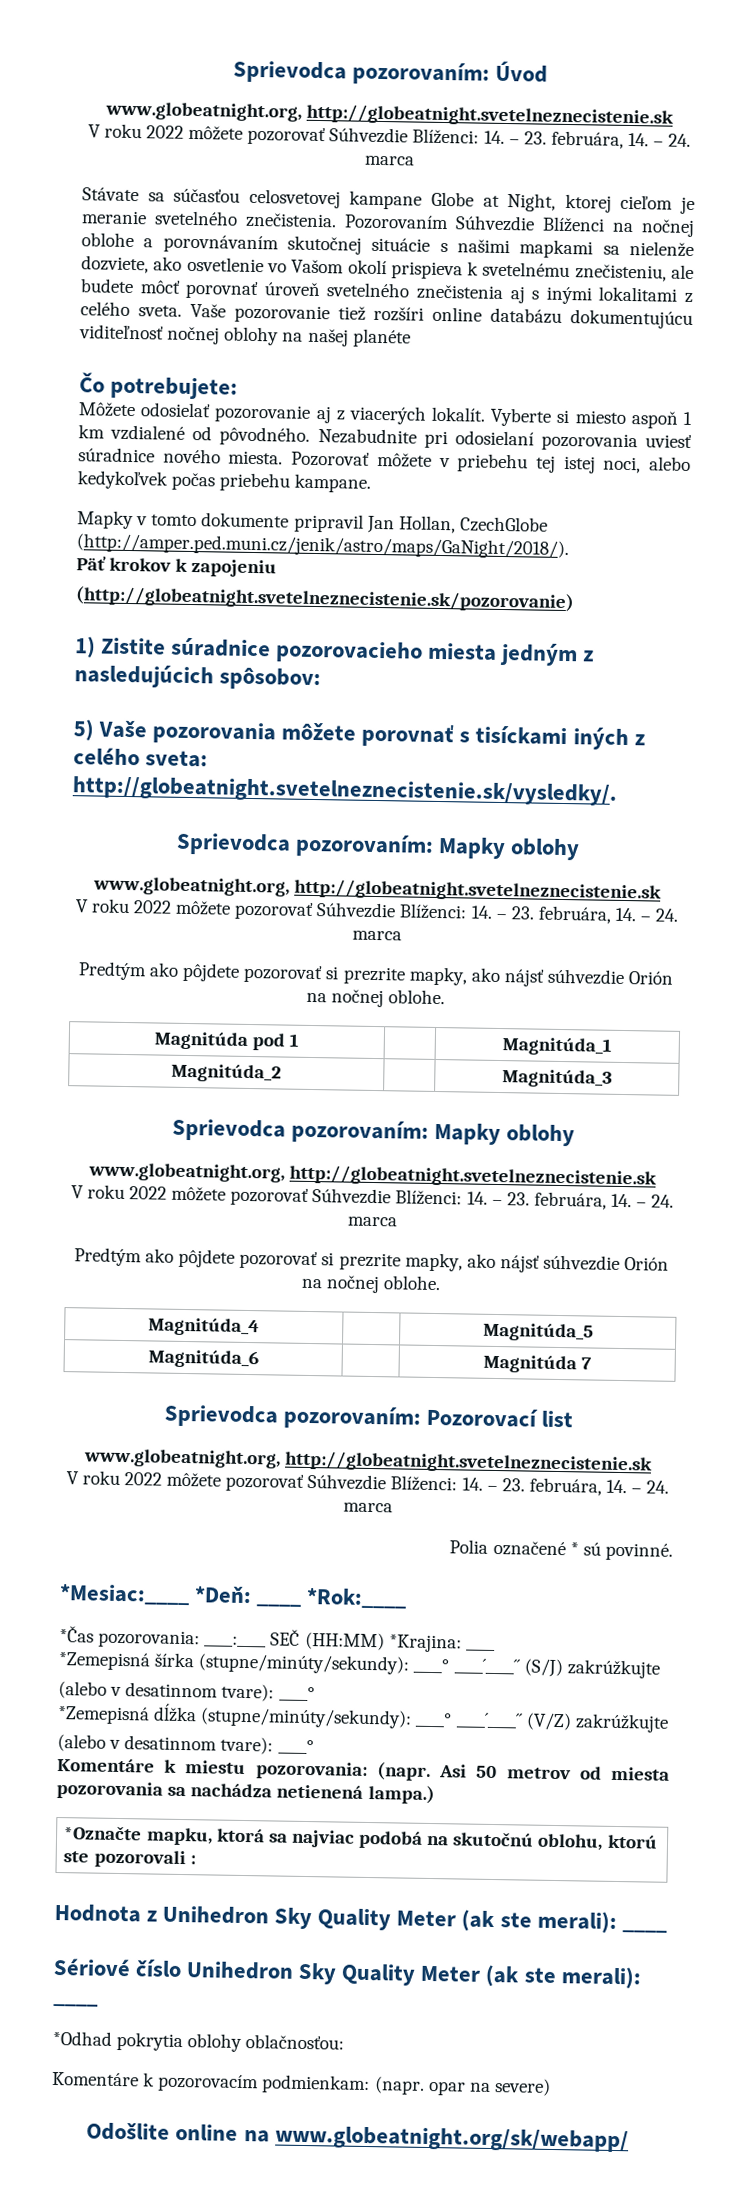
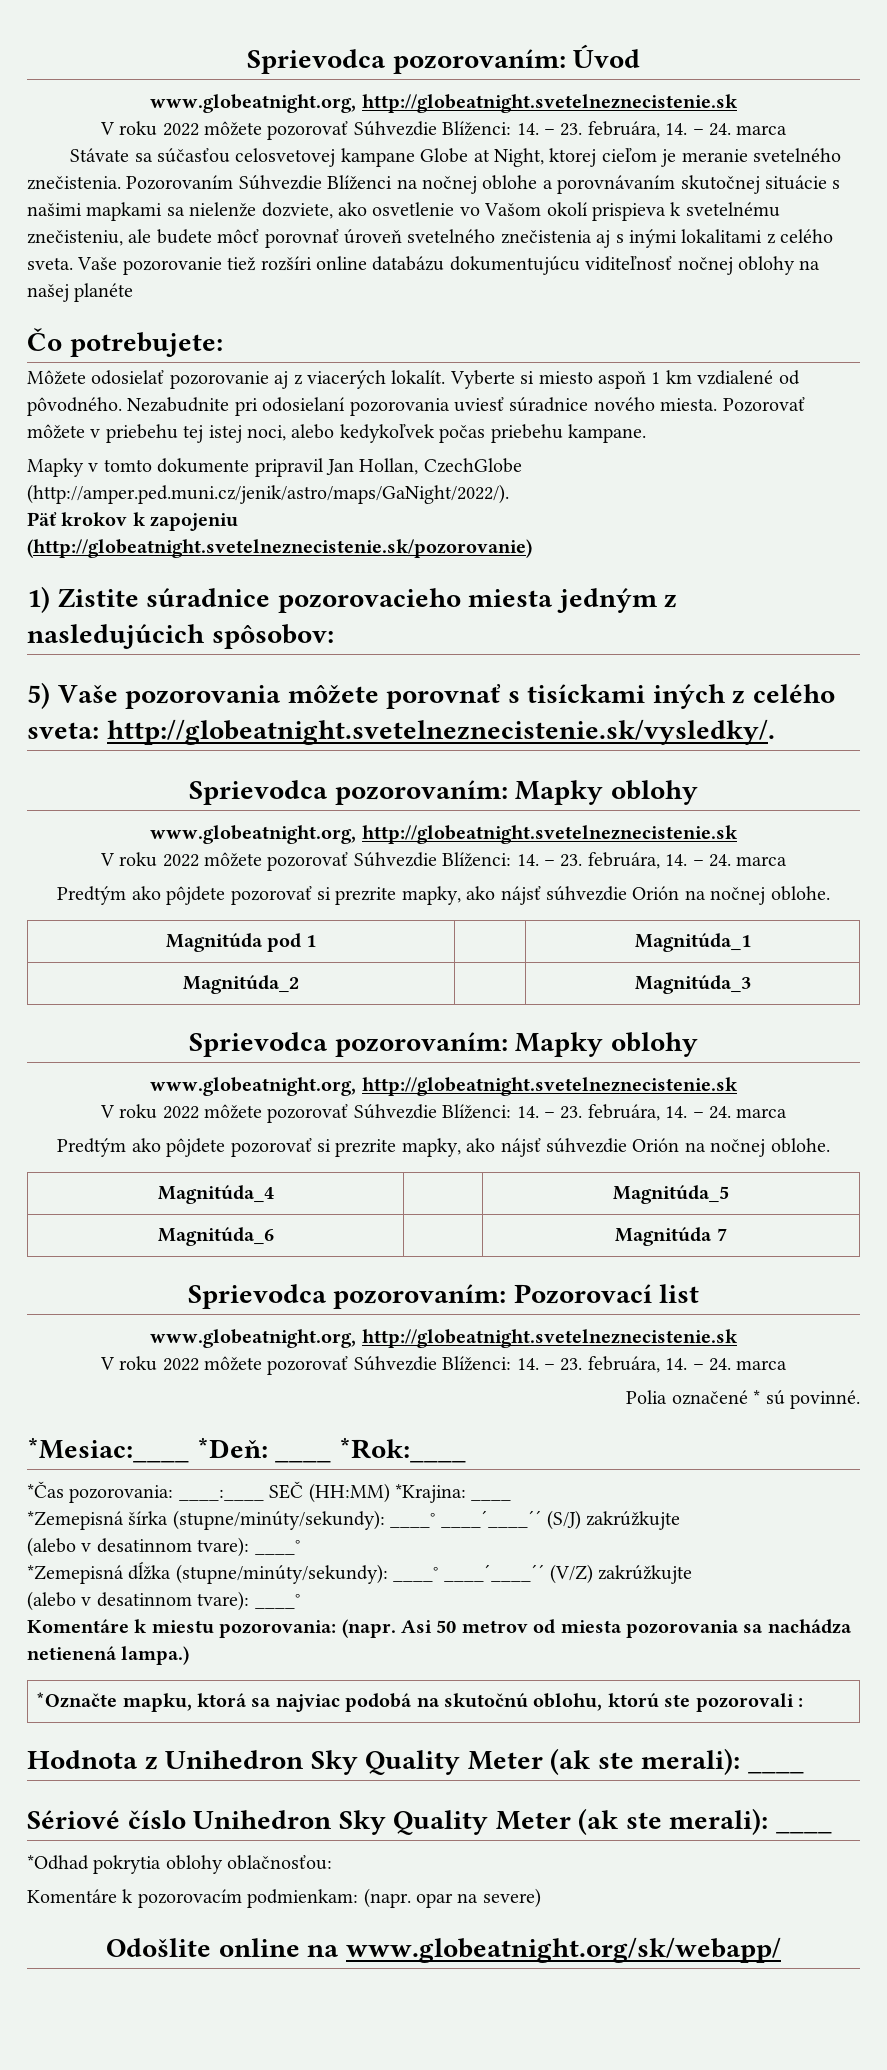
- Mapky v tomto dokumente pripravil Jan Hollan, CzechGlobe (http://amper.ped.muni.cz/jenik/astro/maps/GaNight/2018/).
+ Mapky v tomto dokumente pripravil Jan Hollan, CzechGlobe (http://amper.ped.muni.cz/jenik/astro/maps/GaNight/2022/).

